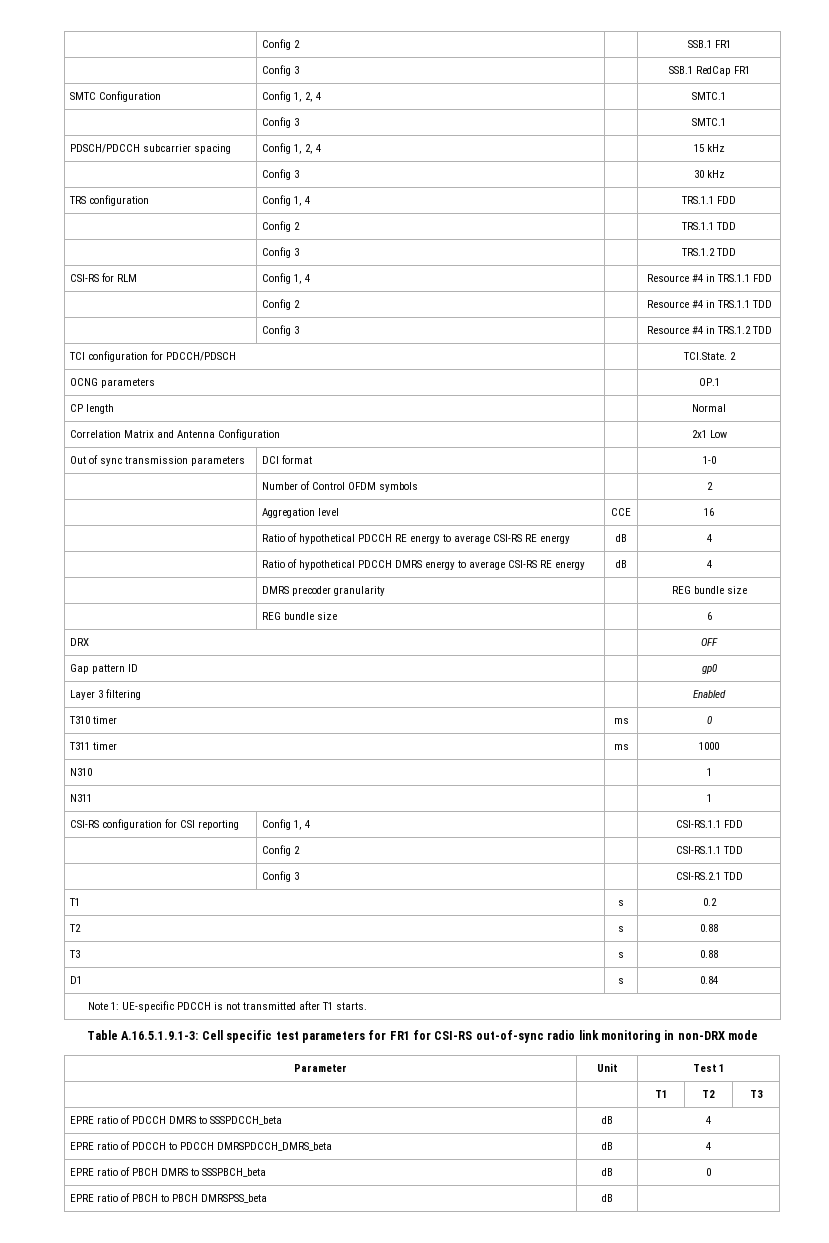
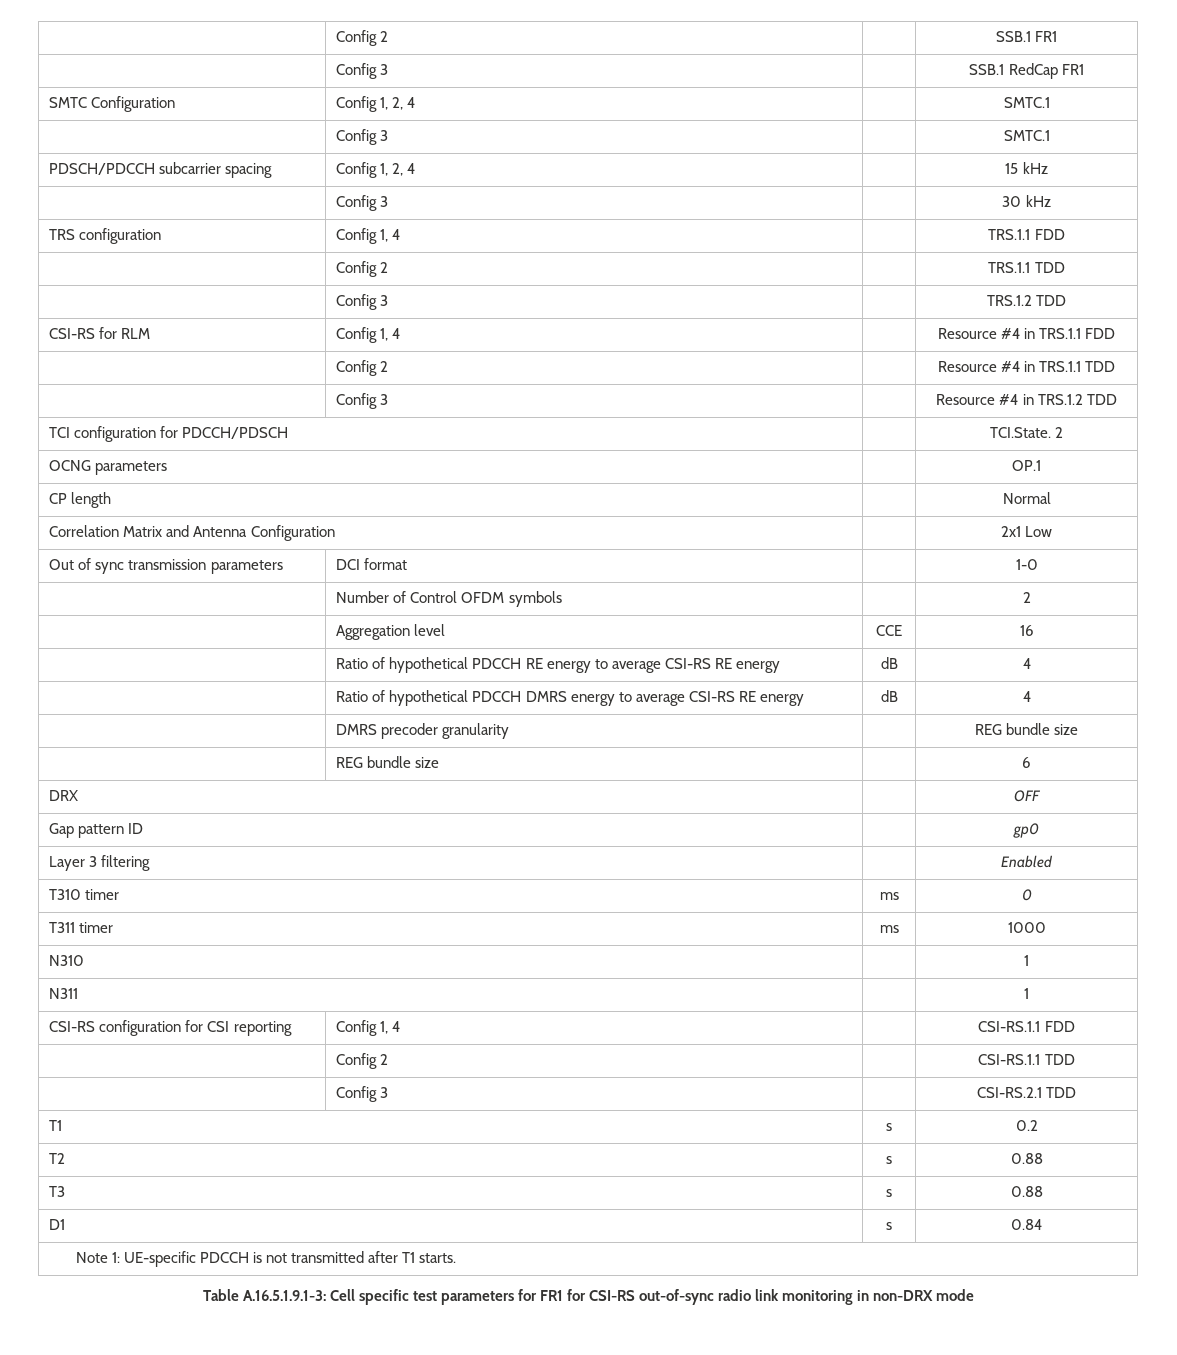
- Parameter | Unit | Test 1
- | | T1 | T2 | T3
- EPRE ratio of PDCCH DMRS to SSSPDCCH_beta | dB | 4
- EPRE ratio of PDCCH to PDCCH DMRSPDCCH_DMRS_beta | dB | 4
- EPRE ratio of PBCH DMRS to SSSPBCH_beta | dB | 0
- EPRE ratio of PBCH to PBCH DMRSPSS_beta | dB |

